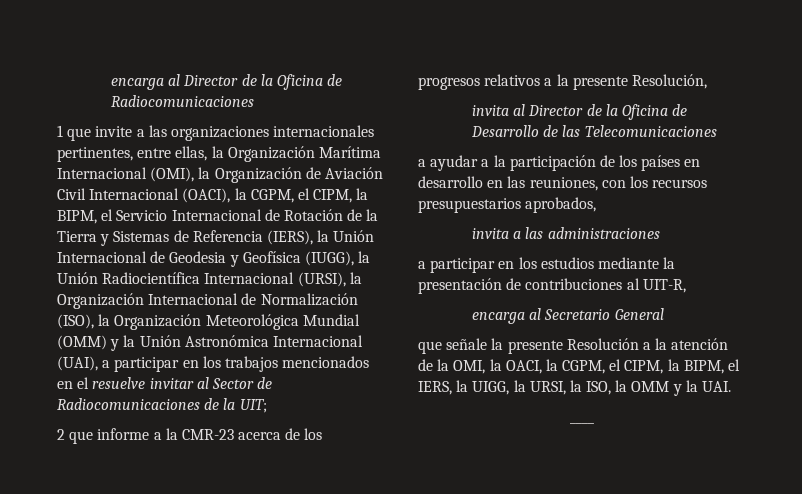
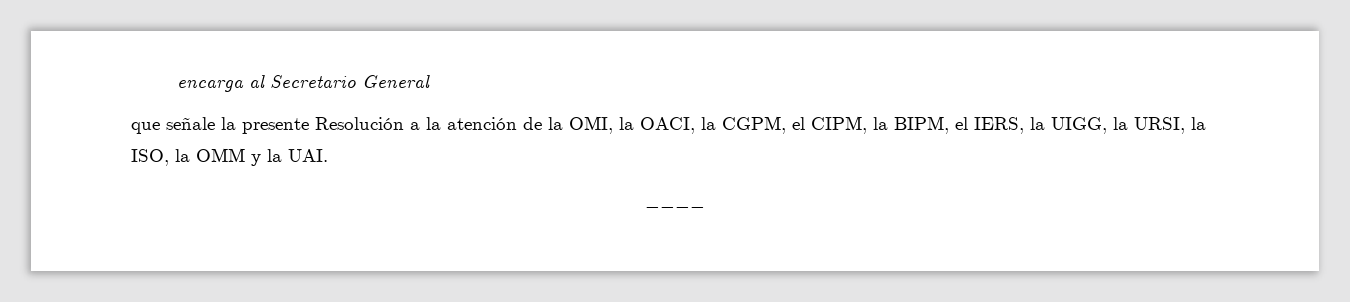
- encarga al Director de la Oficina de Radiocomunicaciones
- 1 que invite a las organizaciones internacionales pertinentes, entre ellas, la Organización Marítima Internacional (OMI), la Organización de Aviación Civil Internacional (OACI), la CGPM, el CIPM, la BIPM, el Servicio Internacional de Rotación de la Tierra y Sistemas de Referencia (IERS), la Unión Internacional de Geodesia y Geofísica (IUGG), la Unión Radiocientífica Internacional (URSI), la Organización Internacional de Normalización (ISO), la Organización Meteorológica Mundial (OMM) y la Unión Astronómica Internacional (UAI), a participar en los trabajos mencionados en el resuelve invitar al Sector de Radiocomunicaciones de la UIT;
- 2 que informe a la CMR-23 acerca de los progresos relativos a la presente Resolución,
- invita al Director de la Oficina de Desarrollo de las Telecomunicaciones
- a ayudar a la participación de los países en desarrollo en las reuniones, con los recursos presupuestarios aprobados,
- invita a las administraciones
- a participar en los estudios mediante la presentación de contribuciones al UIT-R,

